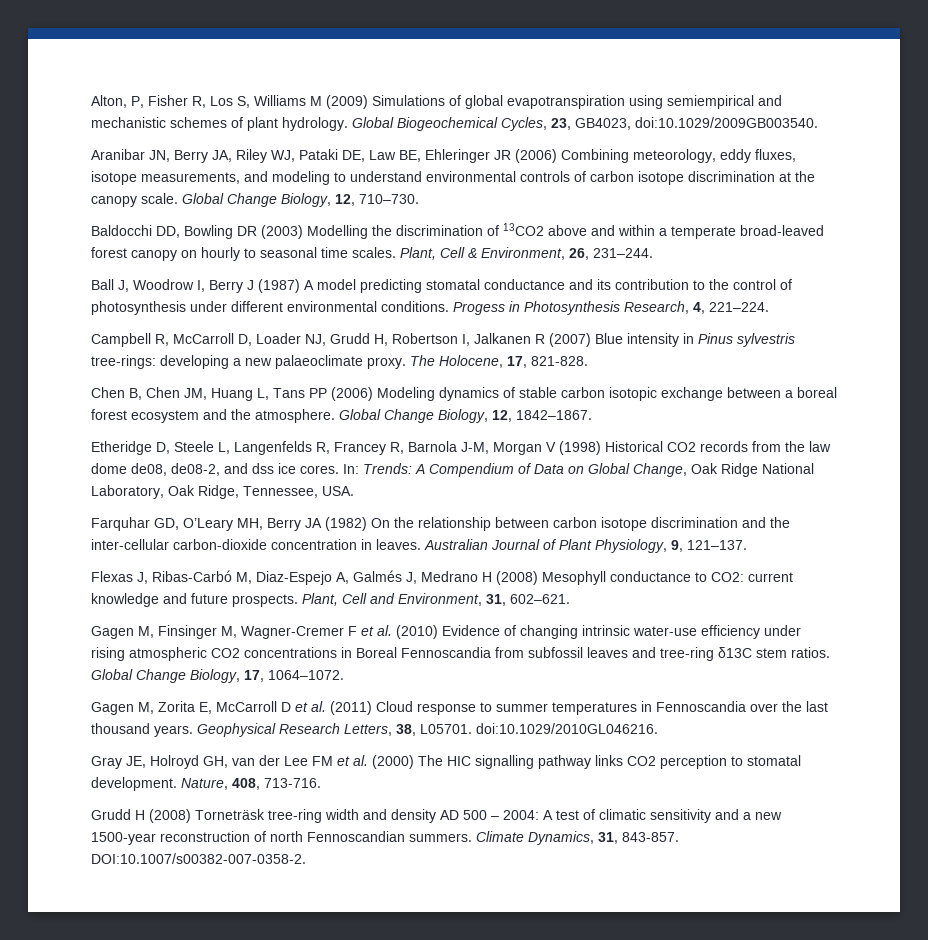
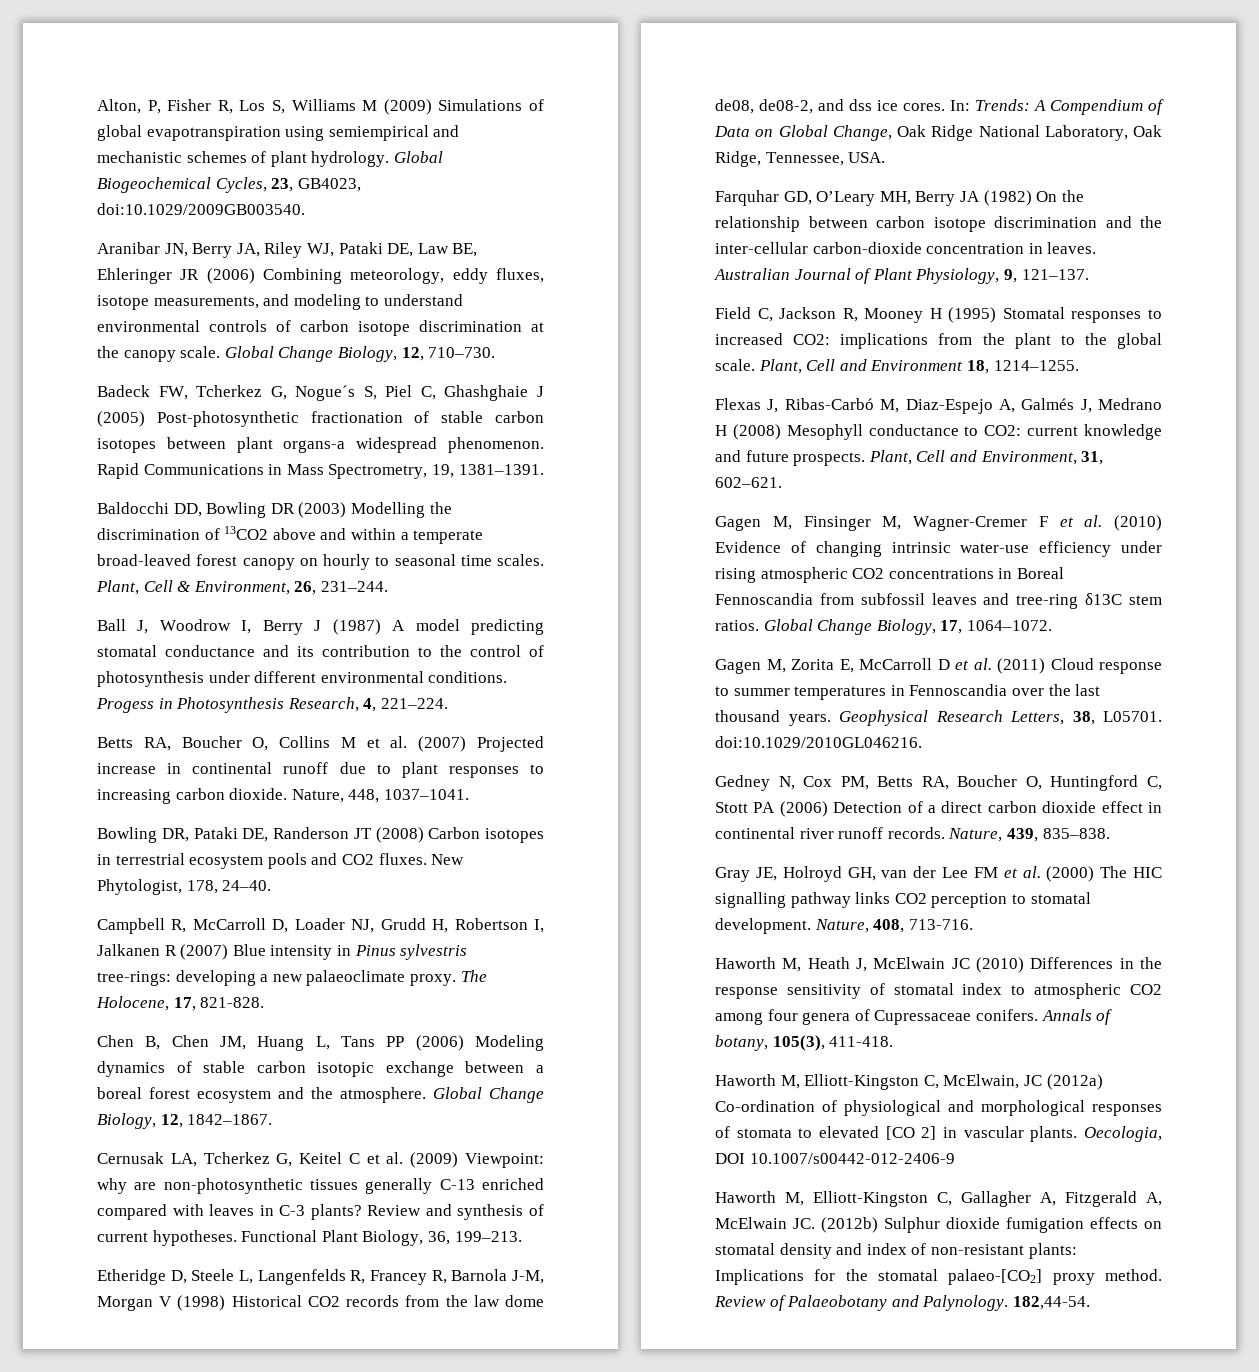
+ Badeck FW, Tcherkez G, Nogue´s S, Piel C, Ghashghaie J (2005) Post-photosynthetic fractionation of stable carbon isotopes between plant organs-a widespread phenomenon. Rapid Communications in Mass Spectrometry, 19, 1381–1391.
+ Betts RA, Boucher O, Collins M et al. (2007) Projected increase in continental runoff due to plant responses to increasing carbon dioxide. Nature, 448, 1037–1041.
+ Bowling DR, Pataki DE, Randerson JT (2008) Carbon isotopes in terrestrial ecosystem pools and CO2 fluxes. New Phytologist, 178, 24–40.
+ Cernusak LA, Tcherkez G, Keitel C et al. (2009) Viewpoint: why are non-photosynthetic tissues generally C-13 enriched compared with leaves in C-3 plants? Review and synthesis of current hypotheses. Functional Plant Biology, 36, 199–213.
+ Field C, Jackson R, Mooney H (1995) Stomatal responses to increased CO2: implications from the plant to the global scale. Plant, Cell and Environment 18, 1214–1255.
+ Gedney N, Cox PM, Betts RA, Boucher O, Huntingford C, Stott PA (2006) Detection of a direct carbon dioxide effect in continental river runoff records. Nature, 439, 835–838.
- Grudd H (2008) Torneträsk tree-ring width and density AD 500 – 2004: A test of climatic sensitivity and a new 1500-year reconstruction of north Fennoscandian summers. Climate Dynamics, 31, 843-857. DOI:10.1007/s00382-007-0358-2.
+ Haworth M, Heath J, McElwain JC (2010) Differences in the response sensitivity of stomatal index to atmospheric CO2 among four genera of Cupressaceae conifers. Annals of botany, 105(3), 411-418.
+ Haworth M, Elliott-Kingston C, McElwain, JC (2012a) Co-ordination of physiological and morphological responses of stomata to elevated [CO 2] in vascular plants. Oecologia, DOI 10.1007/s00442-012-2406-9
+ Haworth M, Elliott-Kingston C, Gallagher A, Fitzgerald A, McElwain JC. (2012b) Sulphur dioxide fumigation effects on stomatal density and index of non-resistant plants: Implications for the stomatal palaeo-[CO2] proxy method. Review of Palaeobotany and Palynology. 182,44-54.

